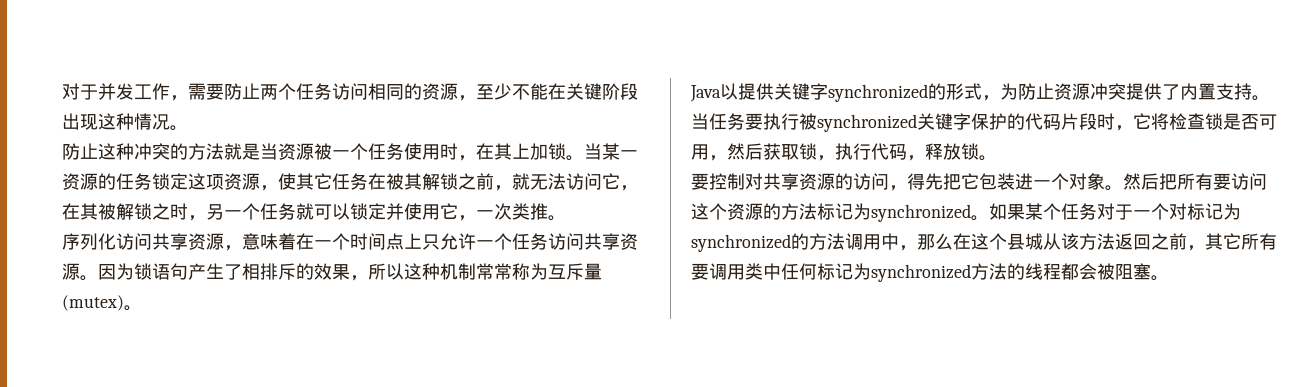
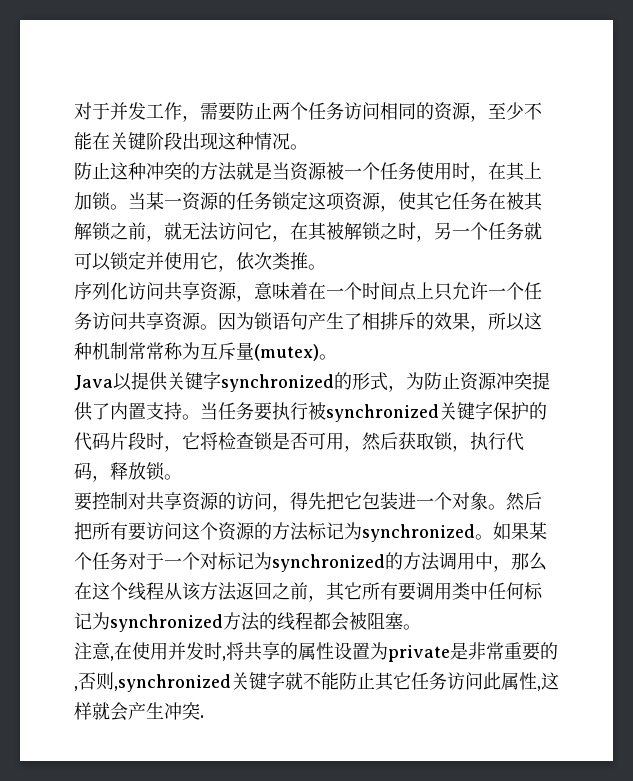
- 当某一资源的任务锁定这项资源，使其它任务在被其解锁之前，就无法访问它，在其被解锁之时，另一个任务就可以锁定并使用它，一次类推。
+ 当某一资源的任务锁定这项资源，使其它任务在被其解锁之前，就无法访问它，在其被解锁之时，另一个任务就可以锁定并使用它，依次类推。
- 如果某个任务对于一个对标记为synchronized的方法调用中，那么在这个县城从该方法返回之前，其它所有要调用类中任何标记为synchronized方法的线程都会被阻塞。
+ 如果某个任务对于一个对标记为synchronized的方法调用中，那么在这个线程从该方法返回之前，其它所有要调用类中任何标记为synchronized方法的线程都会被阻塞。
+ 注意,在使用并发时,将共享的属性设置为private是非常重要的,否则,synchronized关键字就不能防止其它任务访问此属性,这样就会产生冲突.

